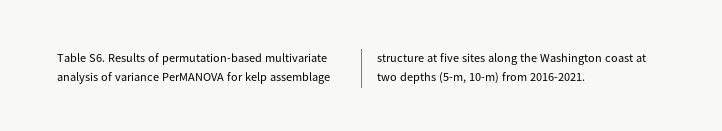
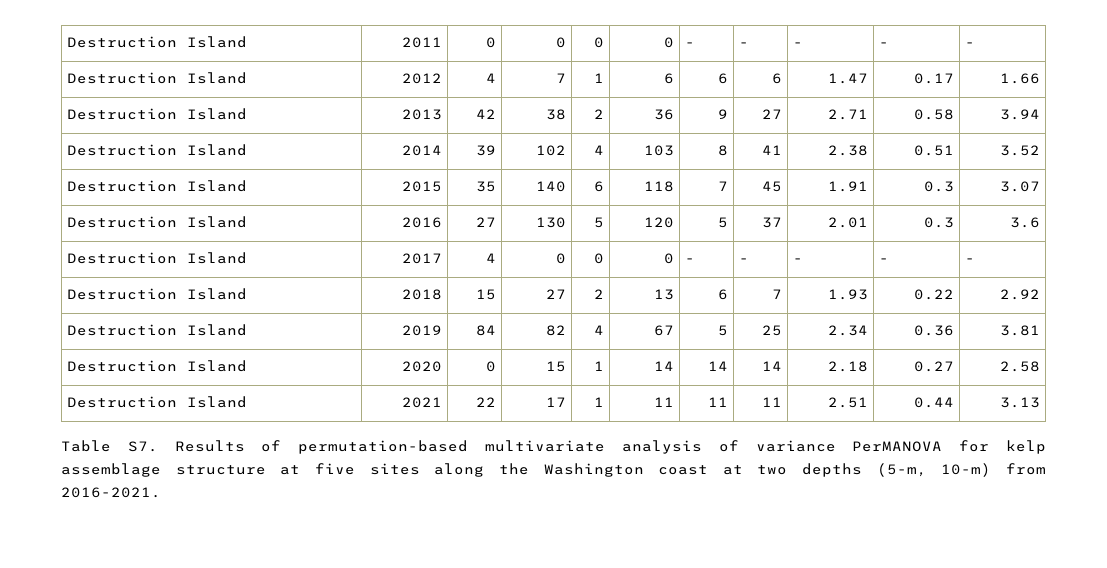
- Table S6. Results of permutation-based multivariate analysis of variance PerMANOVA for kelp assemblage structure at five sites along the Washington coast at two depths (5-m, 10-m) from 2016-2021.
+ Destruction Island | 2011 | 0 | 0 | 0 | 0 | - | - | - | - | -
+ Destruction Island | 2012 | 4 | 7 | 1 | 6 | 6 | 6 | 1.47 | 0.17 | 1.66
+ Destruction Island | 2013 | 42 | 38 | 2 | 36 | 9 | 27 | 2.71 | 0.58 | 3.94
+ Destruction Island | 2014 | 39 | 102 | 4 | 103 | 8 | 41 | 2.38 | 0.51 | 3.52
+ Destruction Island | 2015 | 35 | 140 | 6 | 118 | 7 | 45 | 1.91 | 0.3 | 3.07
+ Destruction Island | 2016 | 27 | 130 | 5 | 120 | 5 | 37 | 2.01 | 0.3 | 3.6
+ Destruction Island | 2017 | 4 | 0 | 0 | 0 | - | - | - | - | -
+ Destruction Island | 2018 | 15 | 27 | 2 | 13 | 6 | 7 | 1.93 | 0.22 | 2.92
+ Destruction Island | 2019 | 84 | 82 | 4 | 67 | 5 | 25 | 2.34 | 0.36 | 3.81
+ Destruction Island | 2020 | 0 | 15 | 1 | 14 | 14 | 14 | 2.18 | 0.27 | 2.58
+ Destruction Island | 2021 | 22 | 17 | 1 | 11 | 11 | 11 | 2.51 | 0.44 | 3.13
+ Table S7. Results of permutation-based multivariate analysis of variance PerMANOVA for kelp assemblage structure at five sites along the Washington coast at two depths (5-m, 10-m) from 2016-2021.

